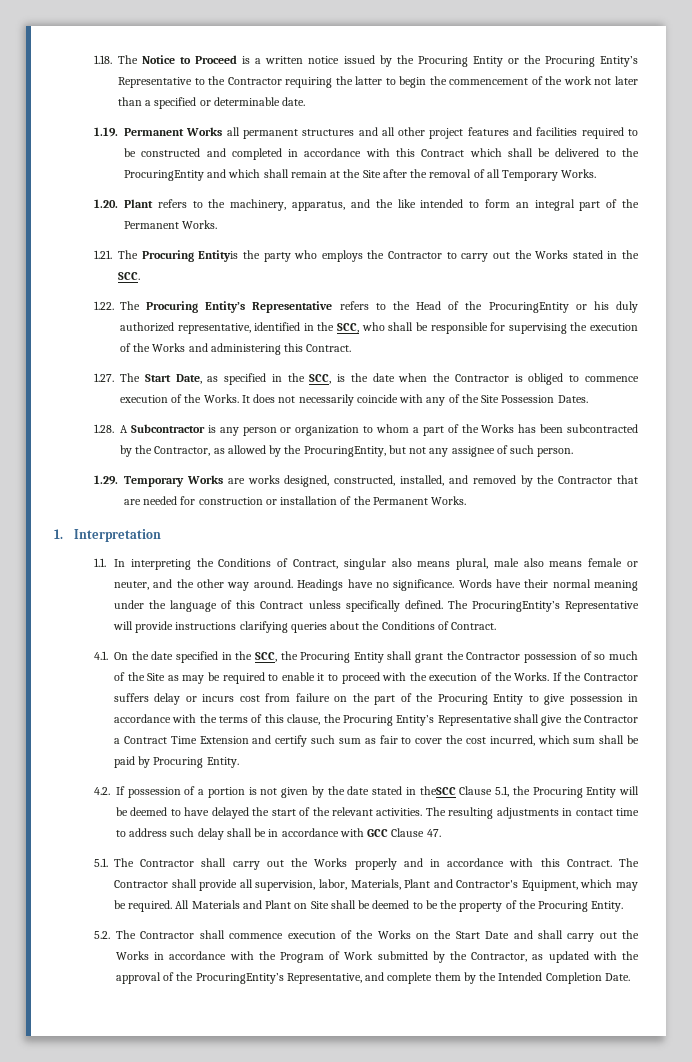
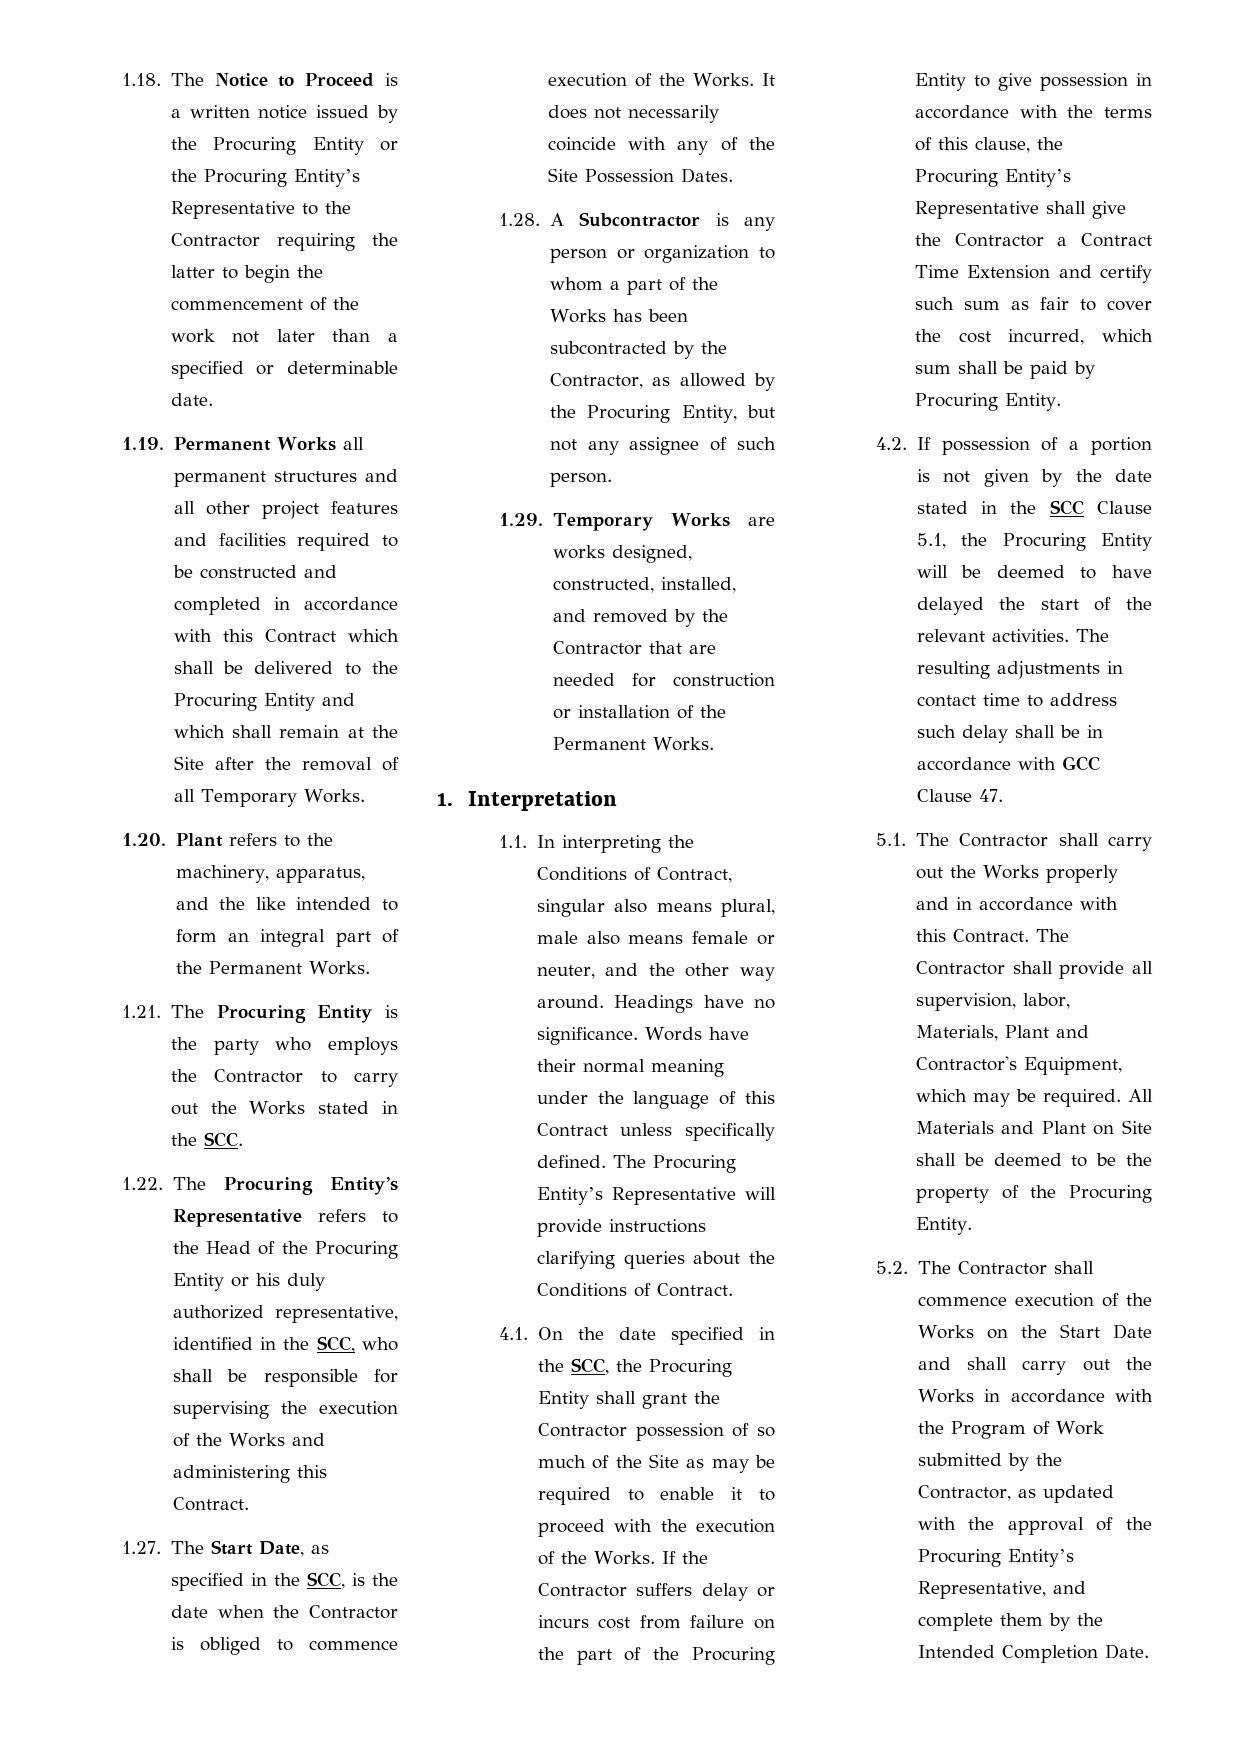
- 1.19. Permanent Works all permanent structures and all other project features and facilities required to be constructed and completed in accordance with this Contract which shall be delivered to the ProcuringEntity and which shall remain at the Site after the removal of all Temporary Works.
+ 1.19. Permanent Works all permanent structures and all other project features and facilities required to be constructed and completed in accordance with this Contract which shall be delivered to the Procuring Entity and which shall remain at the Site after the removal of all Temporary Works.
- 1.21. The Procuring Entityis the party who employs the Contractor to carry out the Works stated in the SCC.
+ 1.21. The Procuring Entity is the party who employs the Contractor to carry out the Works stated in the SCC.
- 1.22. The Procuring Entity’s Representative refers to the Head of the ProcuringEntity or his duly authorized representative, identified in the SCC, who shall be responsible for supervising the execution of the Works and administering this Contract.
+ 1.22. The Procuring Entity’s Representative refers to the Head of the Procuring Entity or his duly authorized representative, identified in the SCC, who shall be responsible for supervising the execution of the Works and administering this Contract.
- 1.28. A Subcontractor is any person or organization to whom a part of the Works has been subcontracted by the Contractor, as allowed by the ProcuringEntity, but not any assignee of such person.
+ 1.28. A Subcontractor is any person or organization to whom a part of the Works has been subcontracted by the Contractor, as allowed by the Procuring Entity, but not any assignee of such person.
- The ProcuringEntity’s Representative will provide instructions clarifying queries about the Conditions of Contract.
+ The Procuring Entity’s Representative will provide instructions clarifying queries about the Conditions of Contract.
- 4.2. If possession of a portion is not given by the date stated in theSCC Clause 5.1, the Procuring Entity will be deemed to have delayed the start of the relevant activities.
+ 4.2. If possession of a portion is not given by the date stated in the SCC Clause 5.1, the Procuring Entity will be deemed to have delayed the start of the relevant activities.
- 5.2. The Contractor shall commence execution of the Works on the Start Date and shall carry out the Works in accordance with the Program of Work submitted by the Contractor, as updated with the approval of the ProcuringEntity’s Representative, and complete them by the Intended Completion Date.
+ 5.2. The Contractor shall commence execution of the Works on the Start Date and shall carry out the Works in accordance with the Program of Work submitted by the Contractor, as updated with the approval of the Procuring Entity’s Representative, and complete them by the Intended Completion Date.

